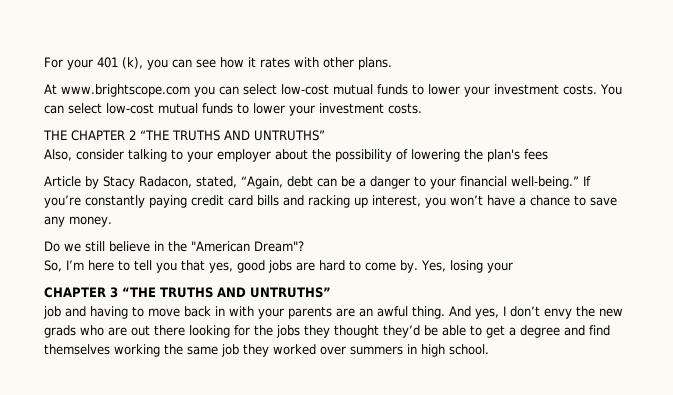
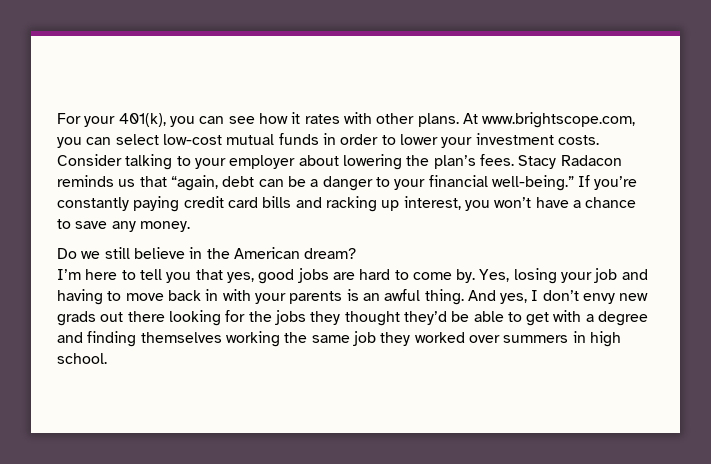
- For your 401 (k), you can see how it rates with other plans.
- At www.brightscope.com you can select low-cost mutual funds to lower your investment costs. You can select low-cost mutual funds to lower your investment costs.
- THE CHAPTER 2 “THE TRUTHS AND UNTRUTHS”
- Also, consider talking to your employer about the possibility of lowering the plan's fees
- Article by Stacy Radacon, stated, “Again, debt can be a danger to your financial well-being.”
+ For your 401(k), you can see how it rates with other plans. At www.brightscope.com, you can select low-cost mutual funds in order to lower your investment costs. Consider talking to your employer about lowering the plan’s fees. Stacy Radacon reminds us that “again, debt can be a danger to your financial well-being.”
- Do we still believe in the "American Dream"?
- So, I’m here to tell you that yes, good jobs are hard to come by.
+ Do we still believe in the American dream?
+ I’m here to tell you that yes, good jobs are hard to come by.
- Yes, losing your
- CHAPTER 3 “THE TRUTHS AND UNTRUTHS”
- job and having to move back in with your parents are an awful thing.
+ Yes, losing your job and having to move back in with your parents is an awful thing.
- And yes, I don’t envy the new grads who are out there looking for the jobs they thought they’d be able to get a degree and find themselves working the same job they worked over summers in high school.
+ And yes, I don’t envy new grads out there looking for the jobs they thought they’d be able to get with a degree and finding themselves working the same job they worked over summers in high school.

